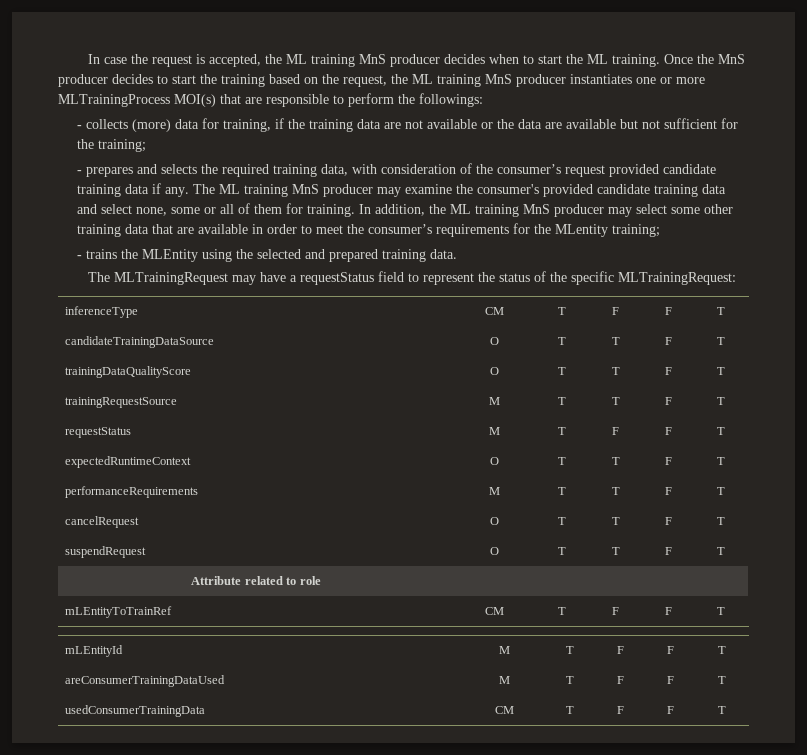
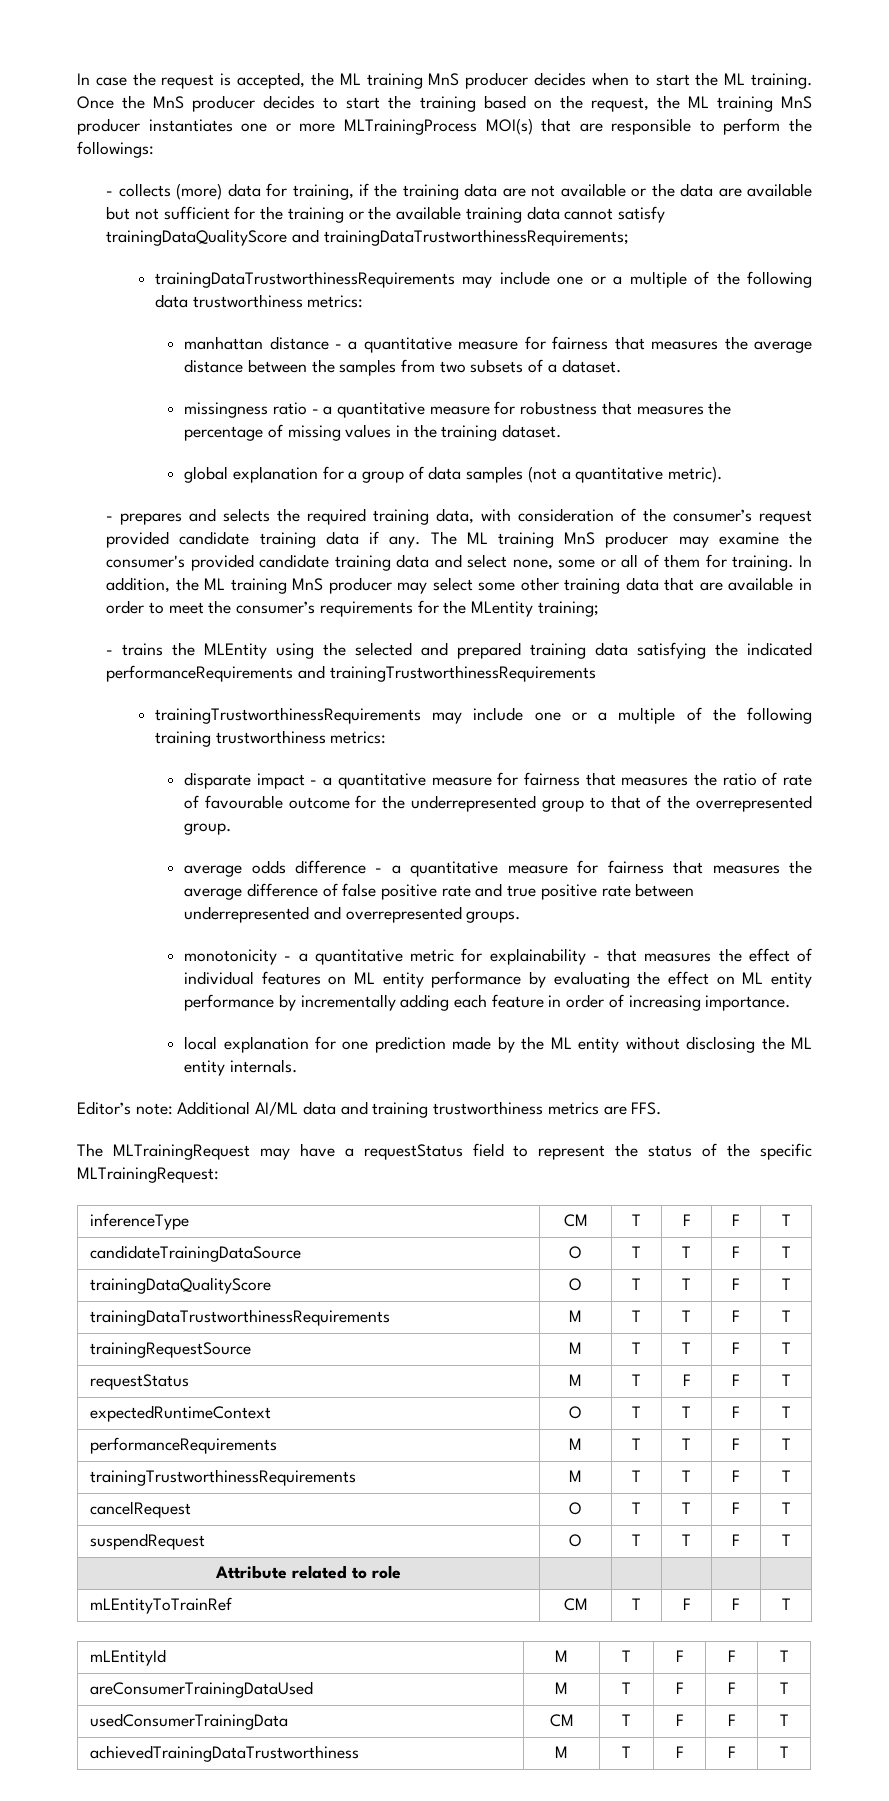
- - collects (more) data for training, if the training data are not available or the data are available but not sufficient for the training;
+ - collects (more) data for training, if the training data are not available or the data are available but not sufficient for the training or the available training data cannot satisfy trainingDataQualityScore and trainingDataTrustworthinessRequirements;
+ trainingDataTrustworthinessRequirements may include one or a multiple of the following data trustworthiness metrics:
+ manhattan distance - a quantitative measure for fairness that measures the average distance between the samples from two subsets of a dataset.
+ missingness ratio - a quantitative measure for robustness that measures the percentage of missing values in the training dataset.
+ global explanation for a group of data samples (not a quantitative metric).
- - trains the MLEntity using the selected and prepared training data.
+ - trains the MLEntity using the selected and prepared training data satisfying the indicated performanceRequirements and trainingTrustworthinessRequirements
+ trainingTrustworthinessRequirements may include one or a multiple of the following training trustworthiness metrics:
+ disparate impact - a quantitative measure for fairness that measures the ratio of rate of favourable outcome for the underrepresented group to that of the overrepresented group.
+ average odds difference - a quantitative measure for fairness that measures the average difference of false positive rate and true positive rate between underrepresented and overrepresented groups.
+ monotonicity - a quantitative metric for explainability - that measures the effect of individual features on ML entity performance by evaluating the effect on ML entity performance by incrementally adding each feature in order of increasing importance.
+ local explanation for one prediction made by the ML entity without disclosing the ML entity internals.
+ Editor’s note: Additional AI/ML data and training trustworthiness metrics are FFS.
+ trainingDataTrustworthinessRequirements | M | T | T | F | T
+ trainingTrustworthinessRequirements | M | T | T | F | T
+ achievedTrainingDataTrustworthiness | M | T | F | F | T

